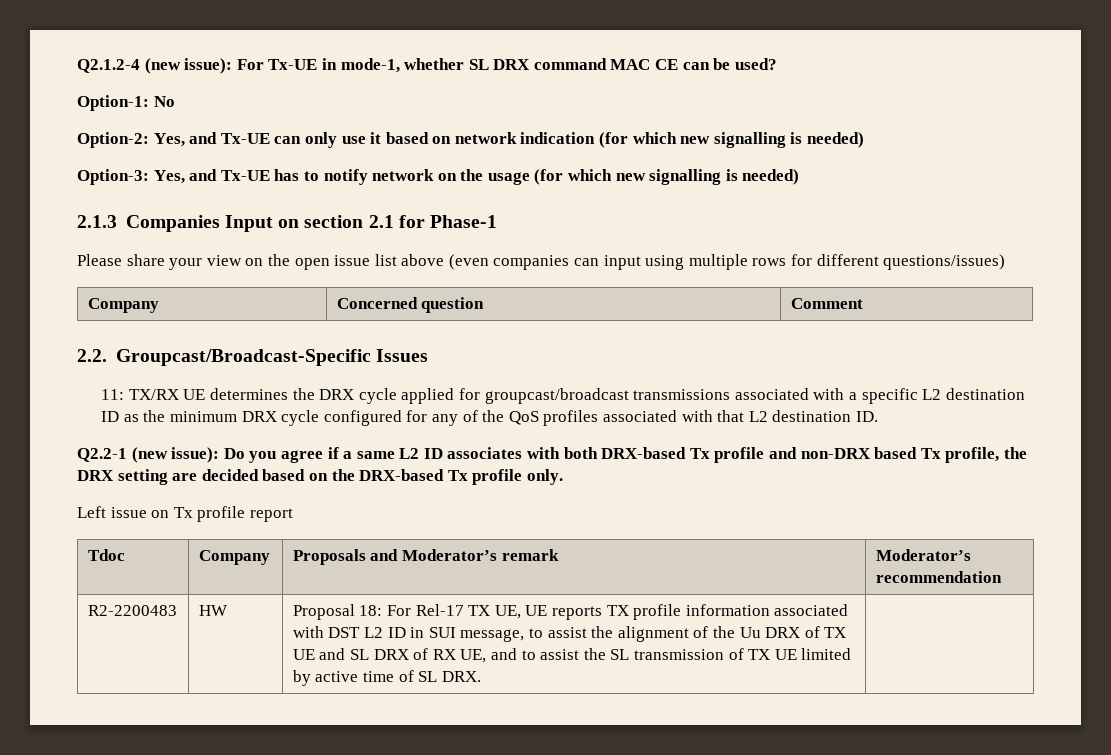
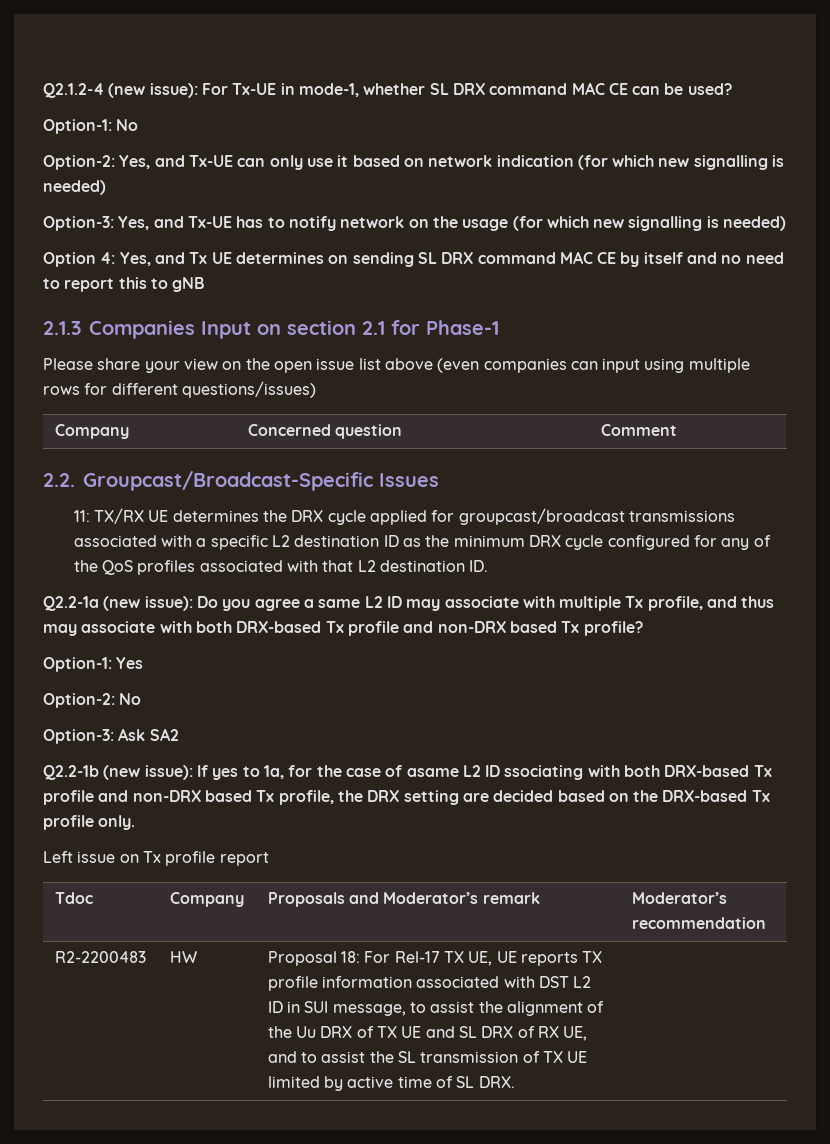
+ Option 4: Yes, and Tx UE determines on sending SL DRX command MAC CE by itself and no need to report this to gNB
- Q2.2-1 (new issue): Do you agree if a same L2 ID associates with both DRX-based Tx profile and non-DRX based Tx profile, the DRX setting are decided based on the DRX-based Tx profile only.
+ Q2.2-1a (new issue): Do you agree a same L2 ID may associate with multiple Tx profile, and thus may associate with both DRX-based Tx profile and non-DRX based Tx profile?
+ Option-1: Yes
+ Option-2: No
+ Option-3: Ask SA2
+ Q2.2-1b (new issue): If yes to 1a, for the case of asame L2 ID ssociating with both DRX-based Tx profile and non-DRX based Tx profile, the DRX setting are decided based on the DRX-based Tx profile only.

